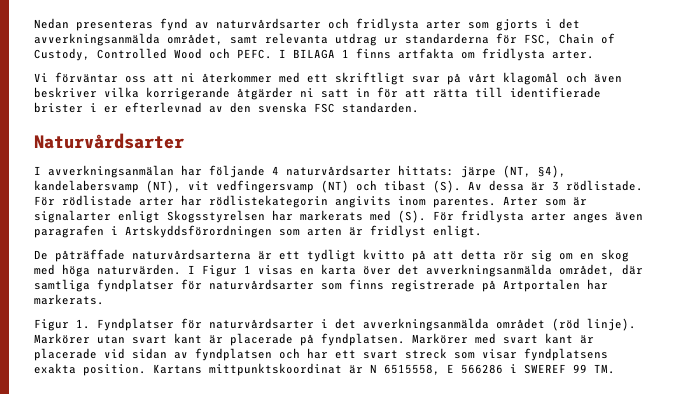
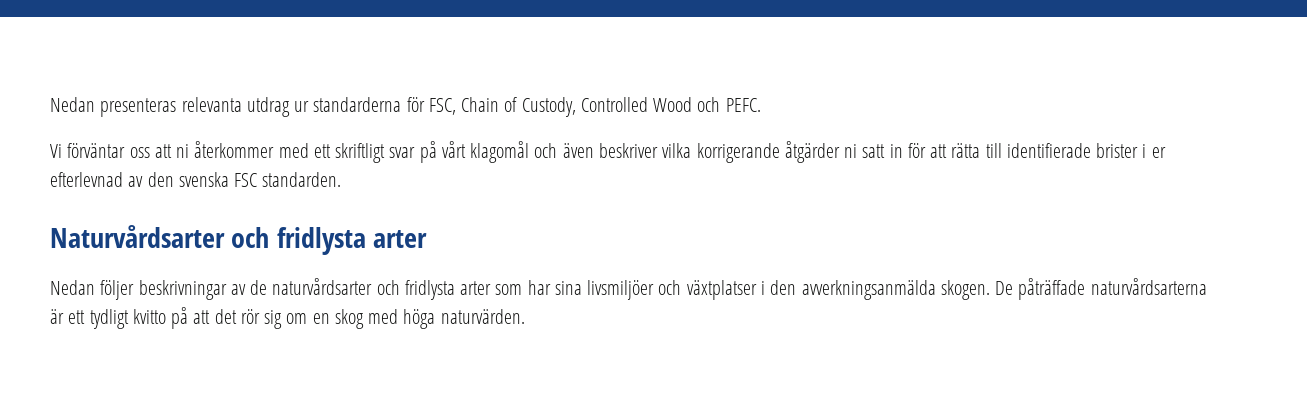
- Nedan presenteras fynd av naturvårdsarter och fridlysta arter som gjorts i det avverkningsanmälda området, samt relevanta utdrag ur standarderna för FSC, Chain of Custody, Controlled Wood och PEFC. I BILAGA 1 finns artfakta om fridlysta arter.
+ Nedan presenteras relevanta utdrag ur standarderna för FSC, Chain of Custody, Controlled Wood och PEFC.
- Naturvårdsarter
- I avverkningsanmälan har följande 4 naturvårdsarter hittats: järpe (NT, §4), kandelabersvamp (NT), vit vedfingersvamp (NT) och tibast (S). Av dessa är 3 rödlistade. För rödlistade arter har rödlistekategorin angivits inom parentes. Arter som är signalarter enligt Skogsstyrelsen har markerats med (S). För fridlysta arter anges även paragrafen i Artskyddsförordningen som arten är fridlyst enligt.
- De påträffade naturvårdsarterna är ett tydligt kvitto på att detta rör sig om en skog med höga naturvärden. I Figur 1 visas en karta över det avverkningsanmälda området, där samtliga fyndplatser för naturvårdsarter som finns registrerade på Artportalen har markerats.
- Figur 1. Fyndplatser för naturvårdsarter i det avverkningsanmälda området (röd linje). Markörer utan svart kant är placerade på fyndplatsen. Markörer med svart kant är placerade vid sidan av fyndplatsen och har ett svart streck som visar fyndplatsens exakta position. Kartans mittpunktskoordinat är N 6515558, E 566286 i SWEREF 99 TM.
+ Naturvårdsarter och fridlysta arter
+ Nedan följer beskrivningar av de naturvårdsarter och fridlysta arter som har sina livsmiljöer och växtplatser i den avverkningsanmälda skogen. De påträffade naturvårdsarterna är ett tydligt kvitto på att det rör sig om en skog med höga naturvärden.

